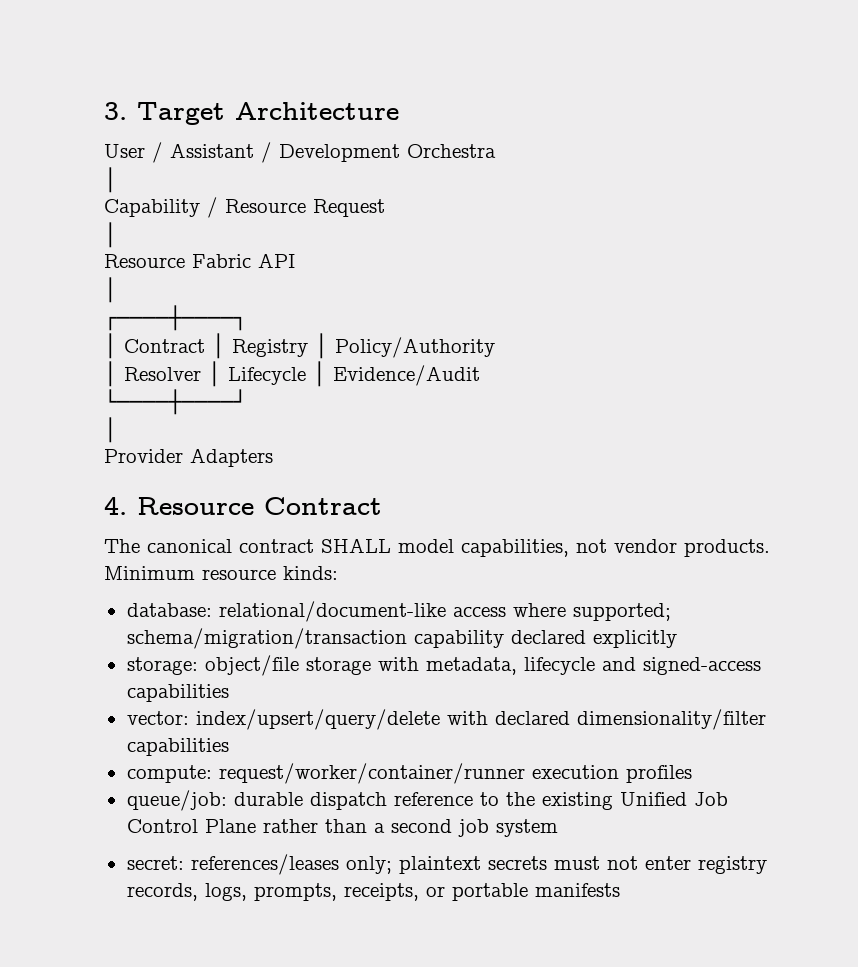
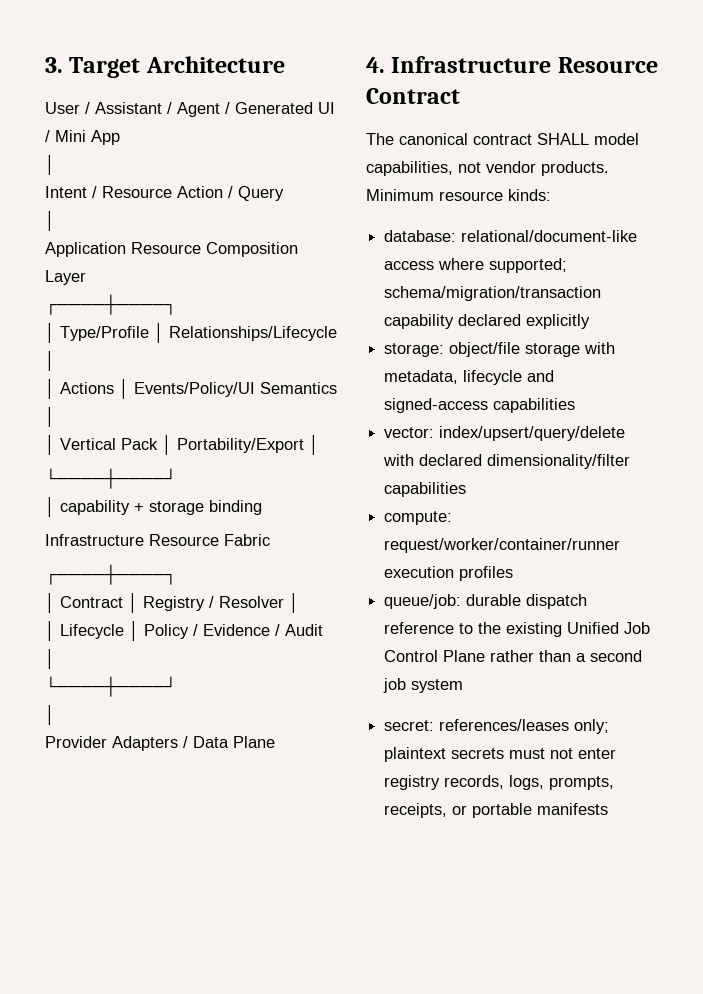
- User / Assistant / Development Orchestra
+ User / Assistant / Agent / Generated UI / Mini App
  │
- Capability / Resource Request
+ Intent / Resource Action / Query
  │
- Resource Fabric API
- │
+ Application Resource Composition Layer
+ ┌────┼────┐
+ │ Type/Profile │ Relationships/Lifecycle │
+ │ Actions │ Events/Policy/UI Semantics │
+ │ Vertical Pack │ Portability/Export │
+ └────┼────┘
+ │ capability + storage binding
+ Infrastructure Resource Fabric
- │ Contract │ Registry │ Policy/Authority
- │ Resolver │ Lifecycle │ Evidence/Audit
+ │ Contract │ Registry / Resolver │
+ │ Lifecycle │ Policy / Evidence / Audit │
- Provider Adapters
+ Provider Adapters / Data Plane
- 4. Resource Contract
+ 4. Infrastructure Resource Contract

